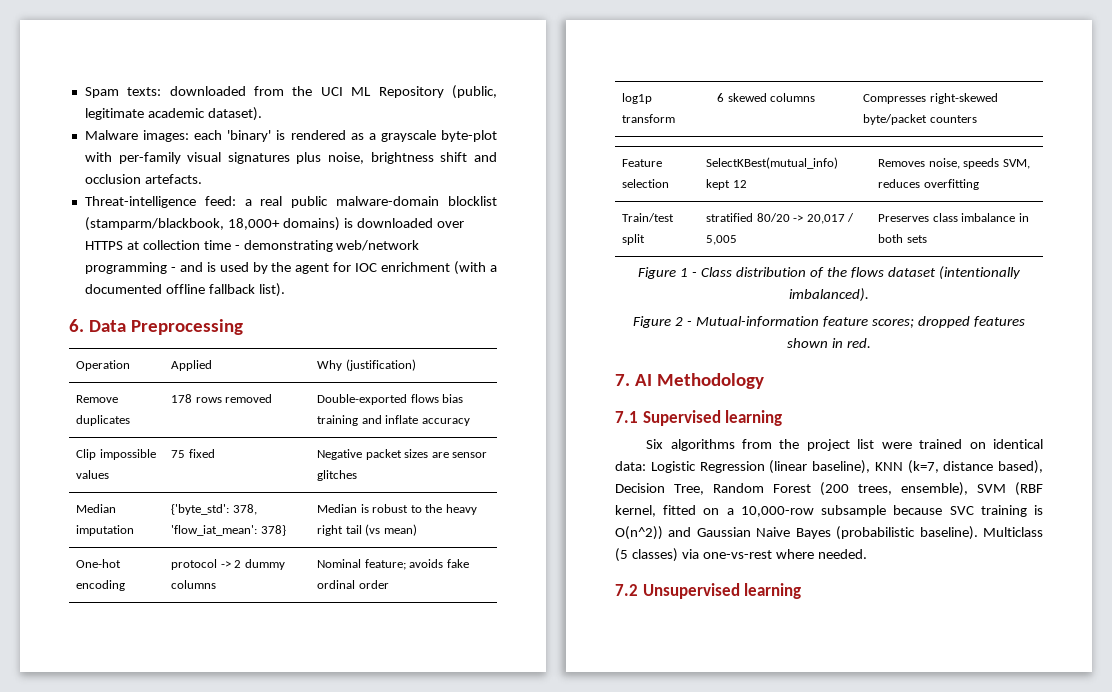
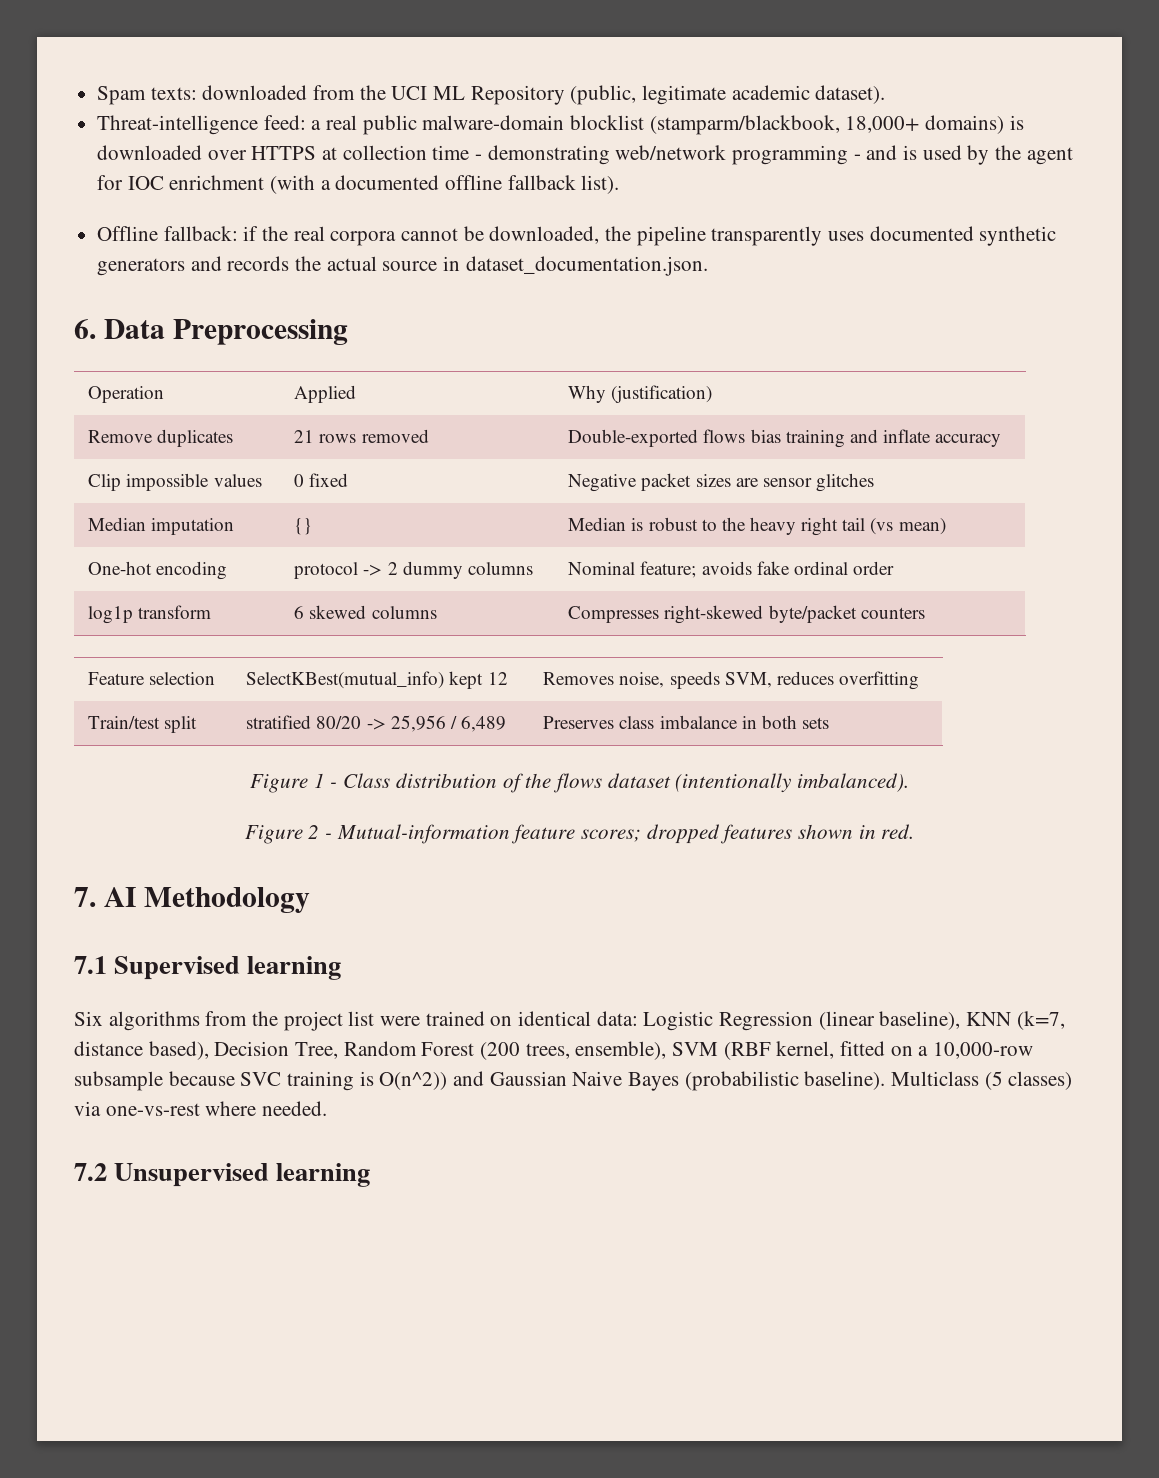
- Malware images: each 'binary' is rendered as a grayscale byte-plot with per-family visual signatures plus noise, brightness shift and occlusion artefacts.
+ Offline fallback: if the real corpora cannot be downloaded, the pipeline transparently uses documented synthetic generators and records the actual source in dataset_documentation.json.
- Remove duplicates | 178 rows removed | Double-exported flows bias training and inflate accuracy
+ Remove duplicates | 21 rows removed | Double-exported flows bias training and inflate accuracy
- Clip impossible values | 75 fixed | Negative packet sizes are sensor glitches
+ Clip impossible values | 0 fixed | Negative packet sizes are sensor glitches
- Median imputation | {'byte_std': 378, 'flow_iat_mean': 378} | Median is robust to the heavy right tail (vs mean)
+ Median imputation | {} | Median is robust to the heavy right tail (vs mean)
- Train/test split | stratified 80/20 -> 20,017 / 5,005 | Preserves class imbalance in both sets
+ Train/test split | stratified 80/20 -> 25,956 / 6,489 | Preserves class imbalance in both sets

